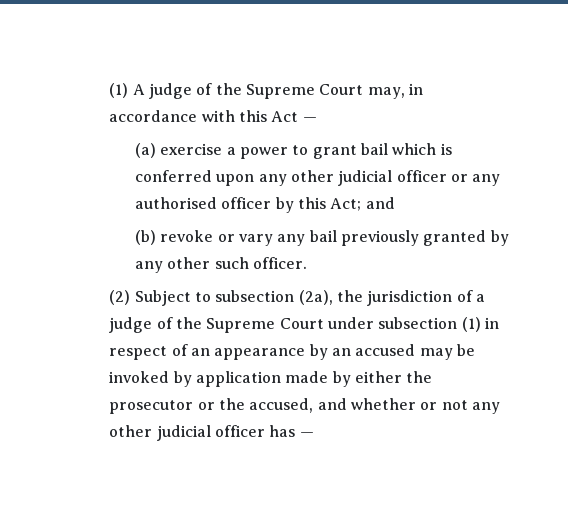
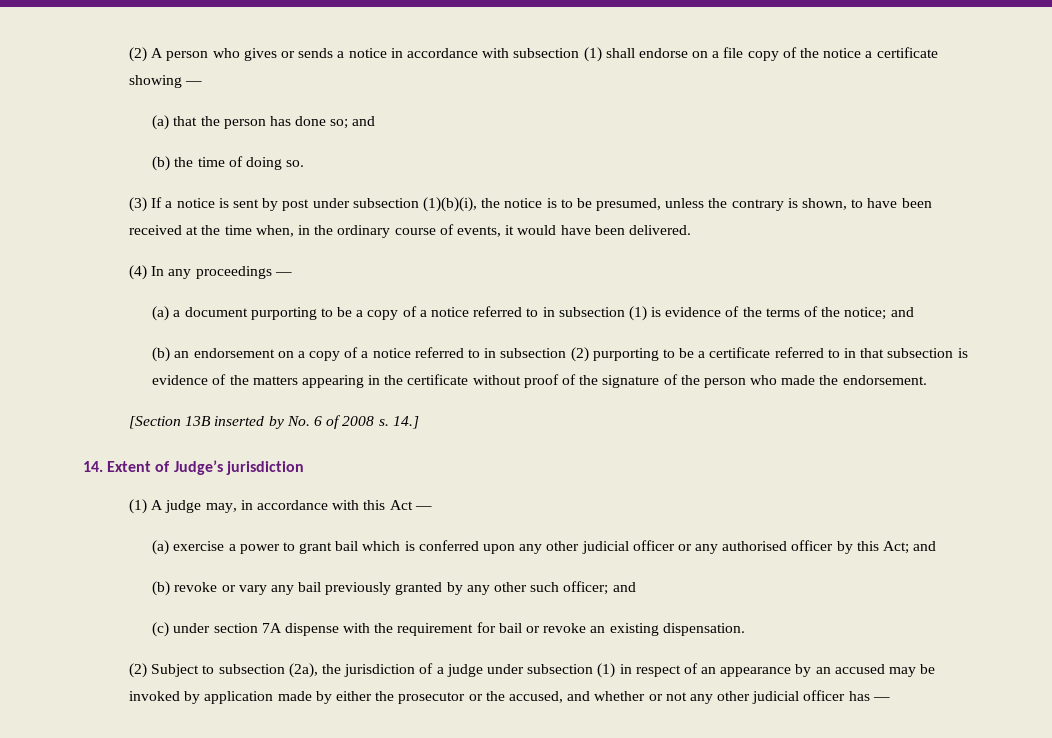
- (1) A judge of the Supreme Court may, in accordance with this Act —
+ (2) A person who gives or sends a notice in accordance with subsection (1) shall endorse on a file copy of the notice a certificate showing —
+ (a) that the person has done so; and
+ (b) the time of doing so.
+ (3) If a notice is sent by post under subsection (1)(b)(i), the notice is to be presumed, unless the contrary is shown, to have been received at the time when, in the ordinary course of events, it would have been delivered.
+ (4) In any proceedings —
+ (a) a document purporting to be a copy of a notice referred to in subsection (1) is evidence of the terms of the notice; and
+ (b) an endorsement on a copy of a notice referred to in subsection (2) purporting to be a certificate referred to in that subsection is evidence of the matters appearing in the certificate without proof of the signature of the person who made the endorsement.
+ [Section 13B inserted by No. 6 of 2008 s. 14.]
+ 14. Extent of Judge’s jurisdiction
+ (1) A judge may, in accordance with this Act —
- (b) revoke or vary any bail previously granted by any other such officer.
+ (b) revoke or vary any bail previously granted by any other such officer; and
+ (c) under section 7A dispense with the requirement for bail or revoke an existing dispensation.
- (2) Subject to subsection (2a), the jurisdiction of a judge of the Supreme Court under subsection (1) in respect of an appearance by an accused may be invoked by application made by either the prosecutor or the accused, and whether or not any other judicial officer has —
+ (2) Subject to subsection (2a), the jurisdiction of a judge under subsection (1) in respect of an appearance by an accused may be invoked by application made by either the prosecutor or the accused, and whether or not any other judicial officer has —

